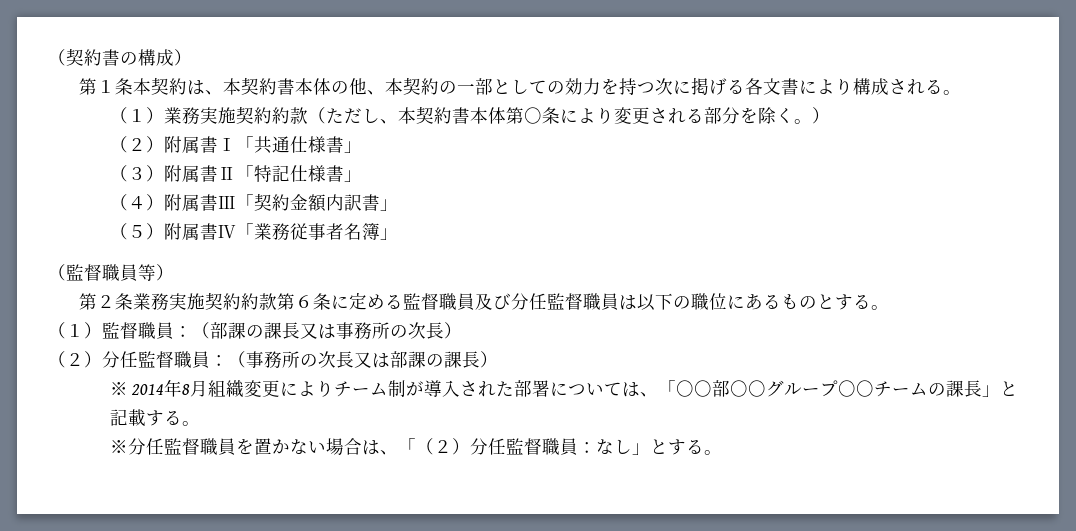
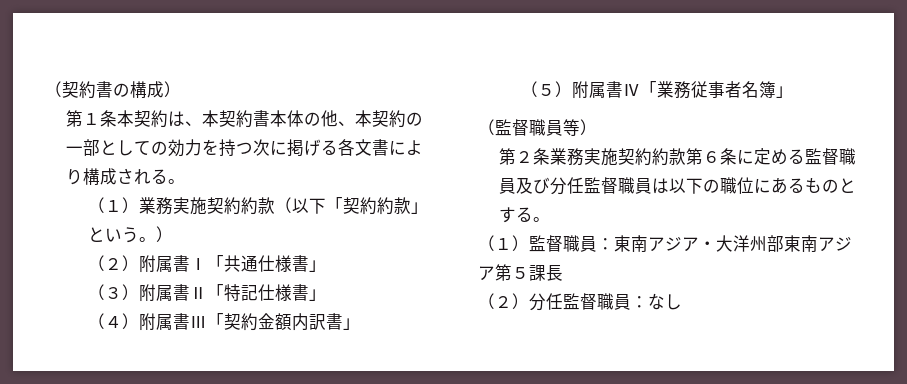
- （１）業務実施契約約款（ただし、本契約書本体第○条により変更される部分を除く。）
+ （１）業務実施契約約款（以下「契約約款」という。）
- （１）監督職員：（部課の課長又は事務所の次長）
- （２）分任監督職員：（事務所の次長又は部課の課長）
- ※ 2014年8月組織変更によりチーム制が導入された部署については、「○○部○○グループ○○チームの課長」と記載する。
- ※分任監督職員を置かない場合は、「（２）分任監督職員：なし」とする。
+ （１）監督職員：東南アジア・大洋州部東南アジア第５課長
+ （２）分任監督職員：なし

